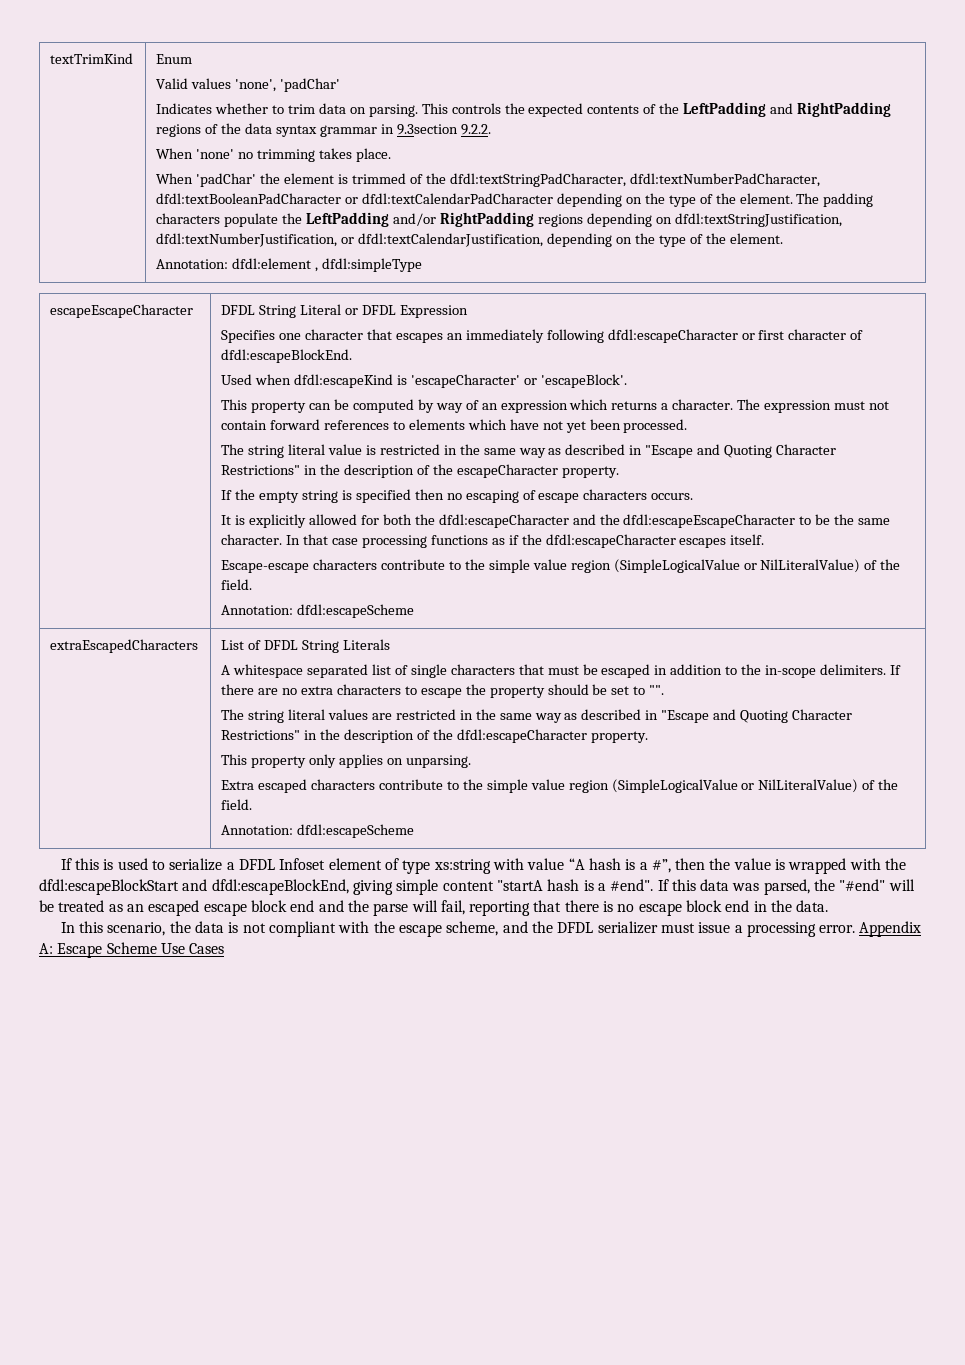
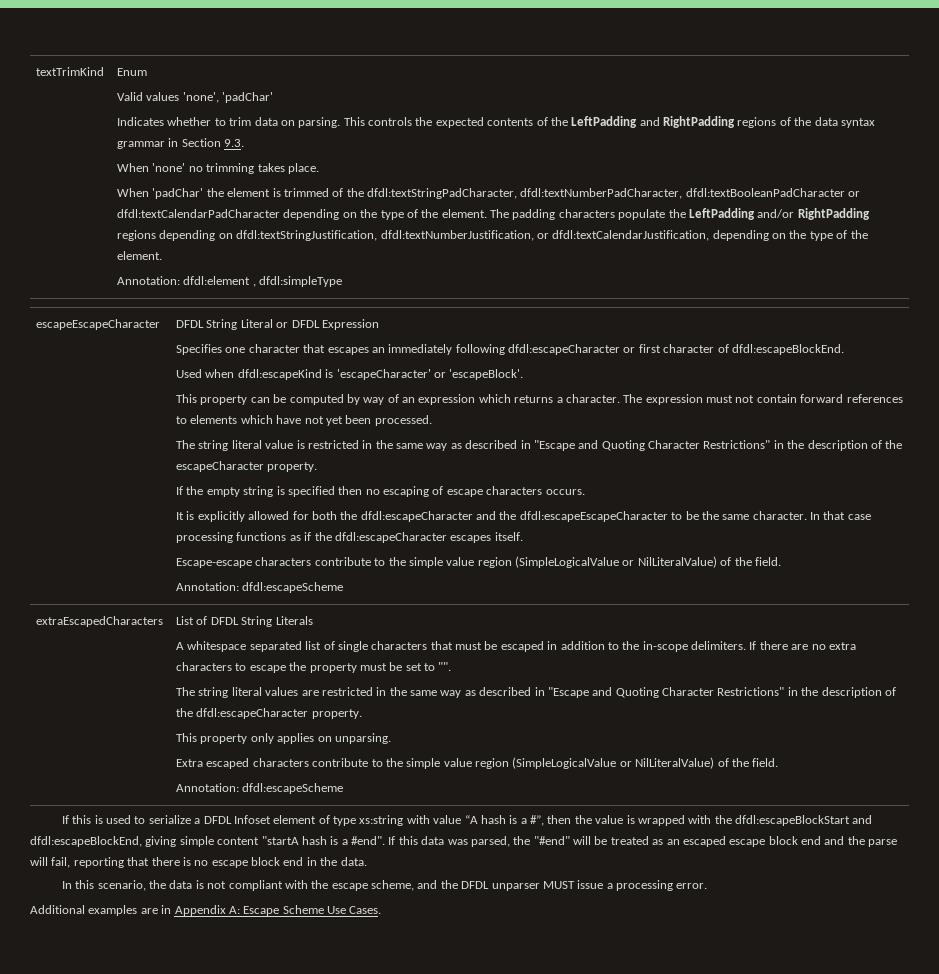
- This controls the expected contents of the LeftPadding and RightPadding regions of the data syntax grammar in 9.3section 9.2.2.
+ This controls the expected contents of the LeftPadding and RightPadding regions of the data syntax grammar in Section 9.3.
- If there are no extra characters to escape the property should be set to "".
+ If there are no extra characters to escape the property must be set to "".
- In this scenario, the data is not compliant with the escape scheme, and the DFDL serializer must issue a processing error. Appendix A: Escape Scheme Use Cases
+ In this scenario, the data is not compliant with the escape scheme, and the DFDL unparser MUST issue a processing error.
+ Additional examples are in Appendix A: Escape Scheme Use Cases.

